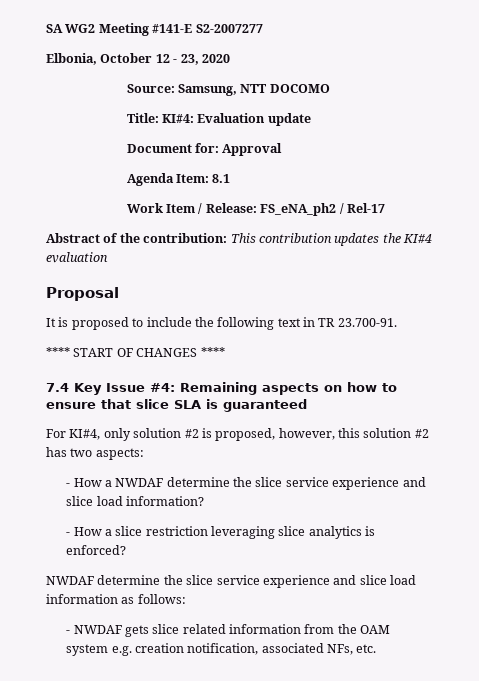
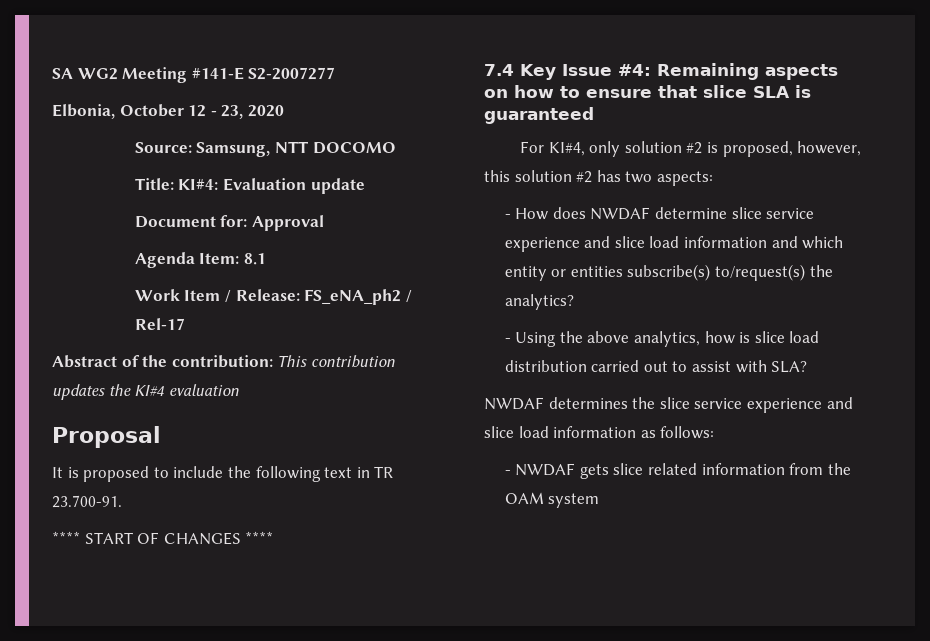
- - How a NWDAF determine the slice service experience and slice load information?
- - How a slice restriction leveraging slice analytics is enforced?
- NWDAF determine the slice service experience and slice load information as follows:
+ - How does NWDAF determine slice service experience and slice load information and which entity or entities subscribe(s) to/request(s) the analytics?
+ - Using the above analytics, how is slice load distribution carried out to assist with SLA?
+ NWDAF determines the slice service experience and slice load information as follows:
- - NWDAF gets slice related information from the OAM system e.g. creation notification, associated NFs, etc.
+ - NWDAF gets slice related information from the OAM system

